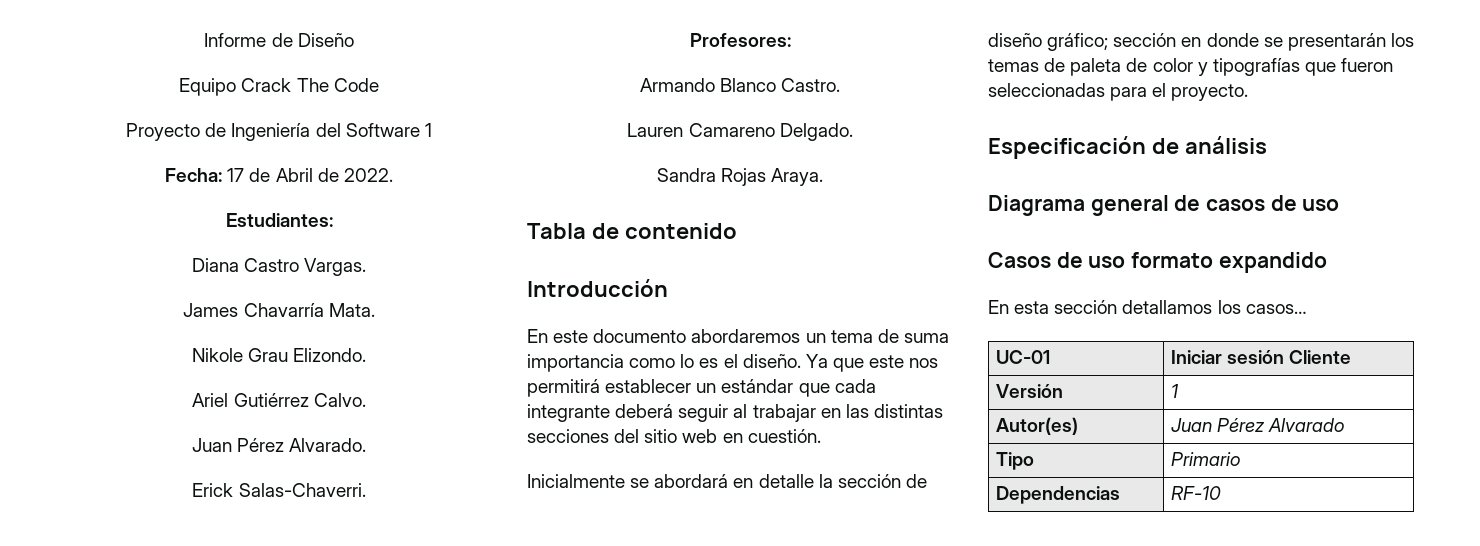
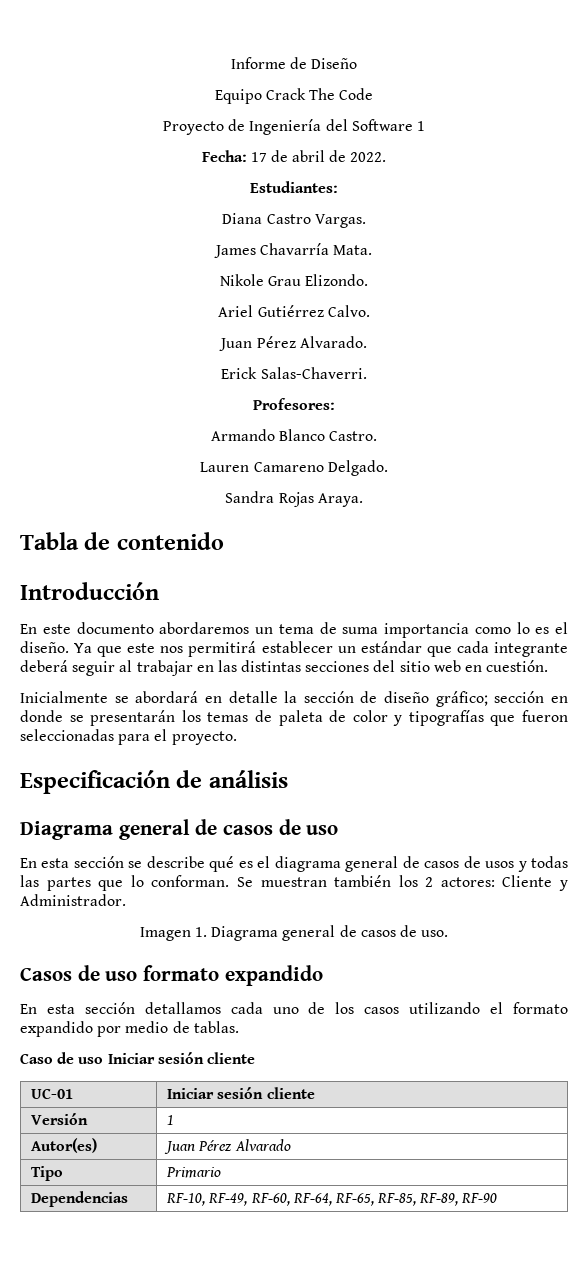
- Fecha: 17 de Abril de 2022.
+ Fecha: 17 de abril de 2022.
+ En esta sección se describe qué es el diagrama general de casos de usos y todas las partes que lo conforman. Se muestran también los 2 actores: Cliente y Administrador.
+ Imagen 1. Diagrama general de casos de uso.
- En esta sección detallamos los casos…
+ En esta sección detallamos cada uno de los casos utilizando el formato expandido por medio de tablas.
+ Caso de uso Iniciar sesión cliente
- UC-01 | Iniciar sesión Cliente
+ UC-01 | Iniciar sesión cliente
- Dependencias | RF-10
+ Dependencias | RF-10, RF-49, RF-60, RF-64, RF-65, RF-85, RF-89, RF-90

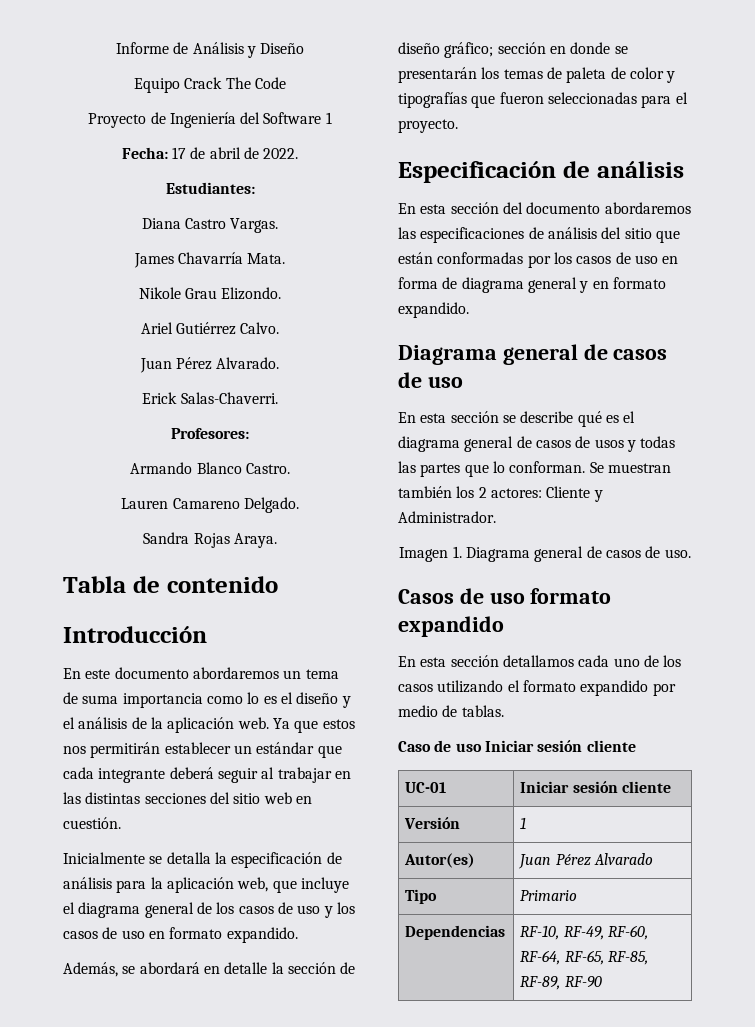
- Informe de Diseño
+ Informe de Análisis y Diseño
- En este documento abordaremos un tema de suma importancia como lo es el diseño. Ya que este nos permitirá establecer un estándar que cada integrante deberá seguir al trabajar en las distintas secciones del sitio web en cuestión.
+ En este documento abordaremos un tema de suma importancia como lo es el diseño y el análisis de la aplicación web. Ya que estos nos permitirán establecer un estándar que cada integrante deberá seguir al trabajar en las distintas secciones del sitio web en cuestión.
- Inicialmente se abordará en detalle la sección de diseño gráfico; sección en donde se presentarán los temas de paleta de color y tipografías que fueron seleccionadas para el proyecto.
+ Inicialmente se detalla la especificación de análisis para la aplicación web, que incluye el diagrama general de los casos de uso y los casos de uso en formato expandido.
+ Además, se abordará en detalle la sección de diseño gráfico; sección en donde se presentarán los temas de paleta de color y tipografías que fueron seleccionadas para el proyecto.
+ En esta sección del documento abordaremos las especificaciones de análisis del sitio que están conformadas por los casos de uso en forma de diagrama general y en formato expandido.

